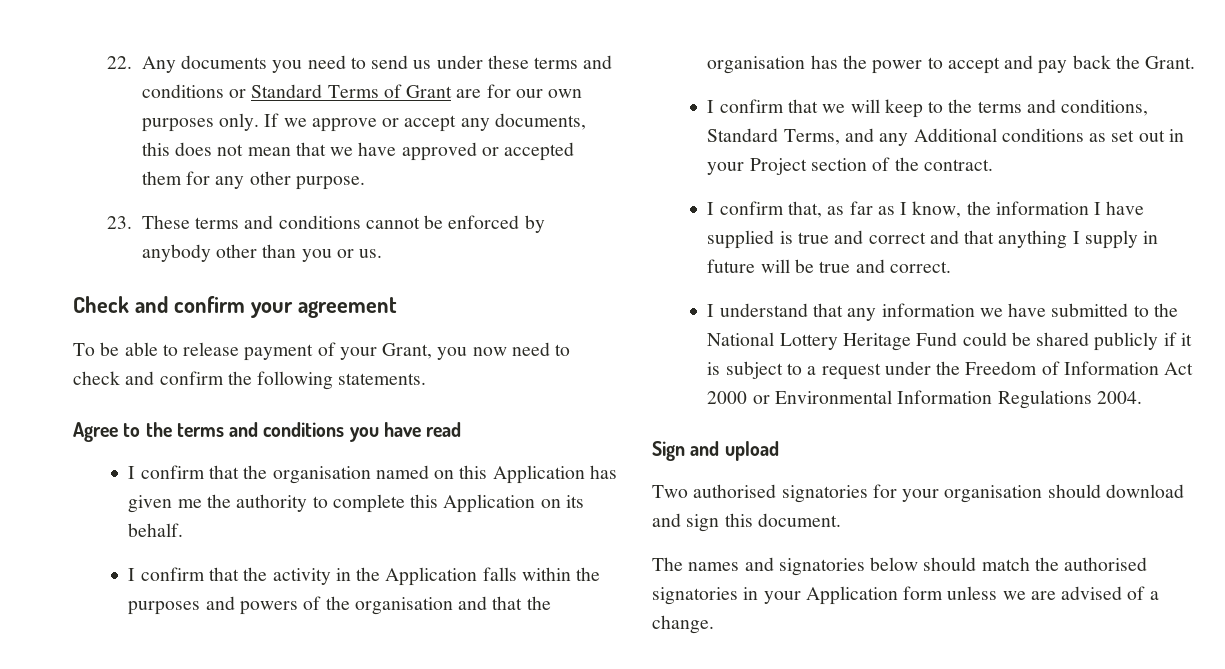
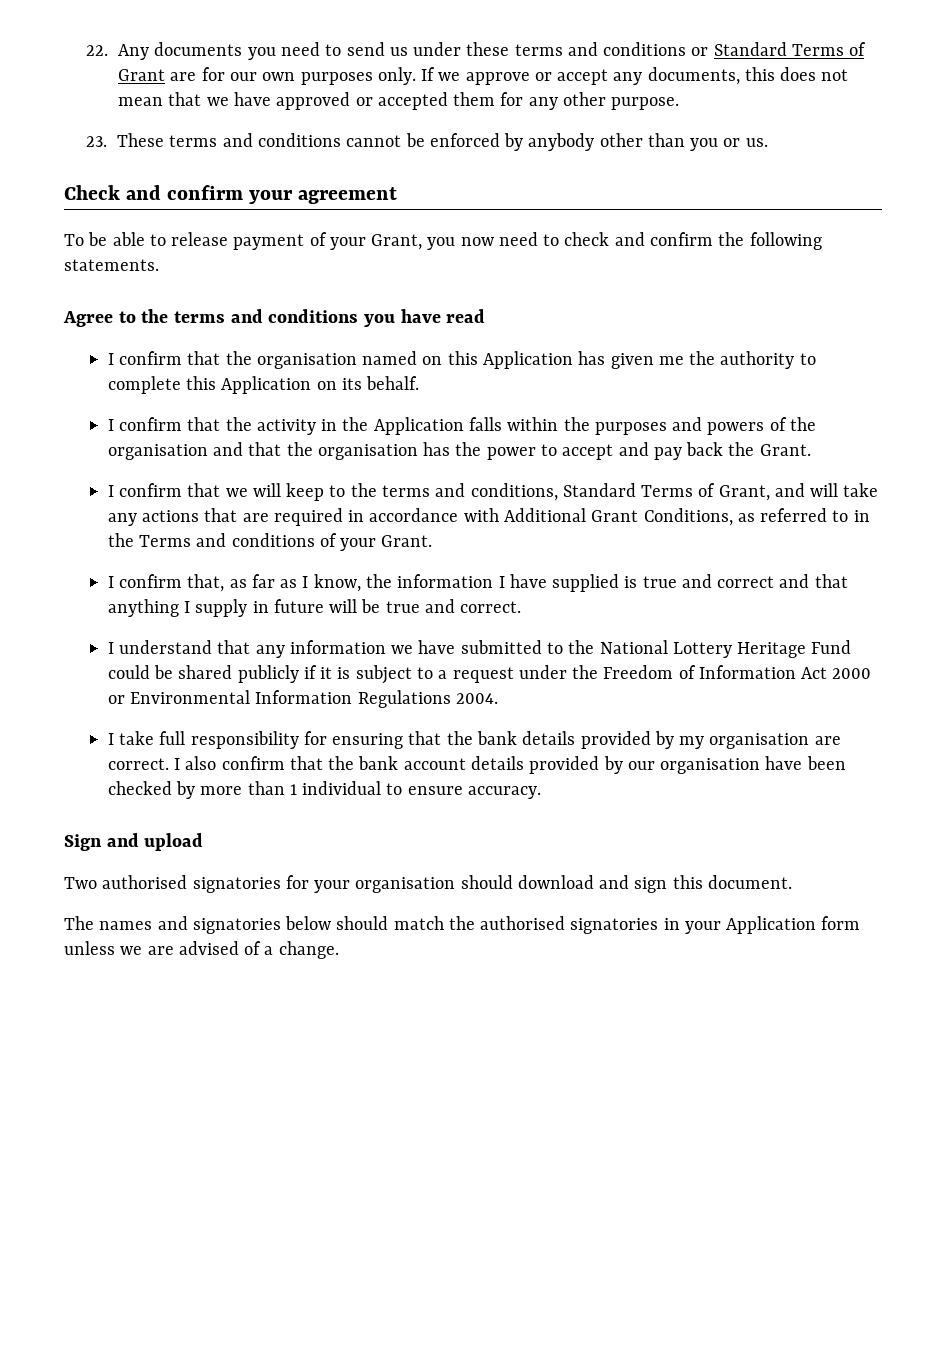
- I confirm that we will keep to the terms and conditions, Standard Terms, and any Additional conditions as set out in your Project section of the contract.
+ I confirm that we will keep to the terms and conditions, Standard Terms of Grant, and will take any actions that are required in accordance with Additional Grant Conditions, as referred to in the Terms and conditions of your Grant.
+ I take full responsibility for ensuring that the bank details provided by my organisation are correct. I also confirm that the bank account details provided by our organisation have been checked by more than 1 individual to ensure accuracy.

